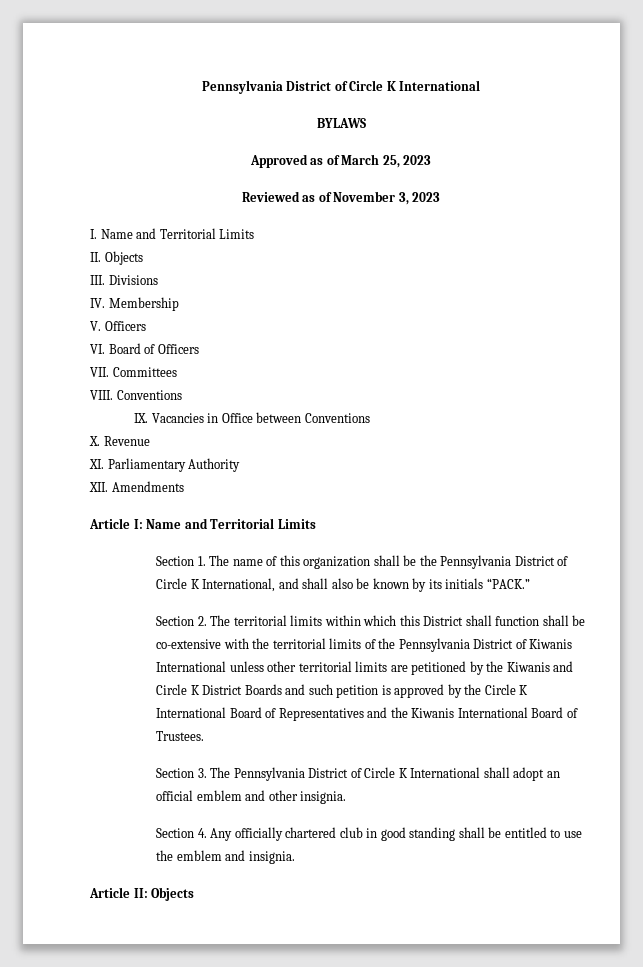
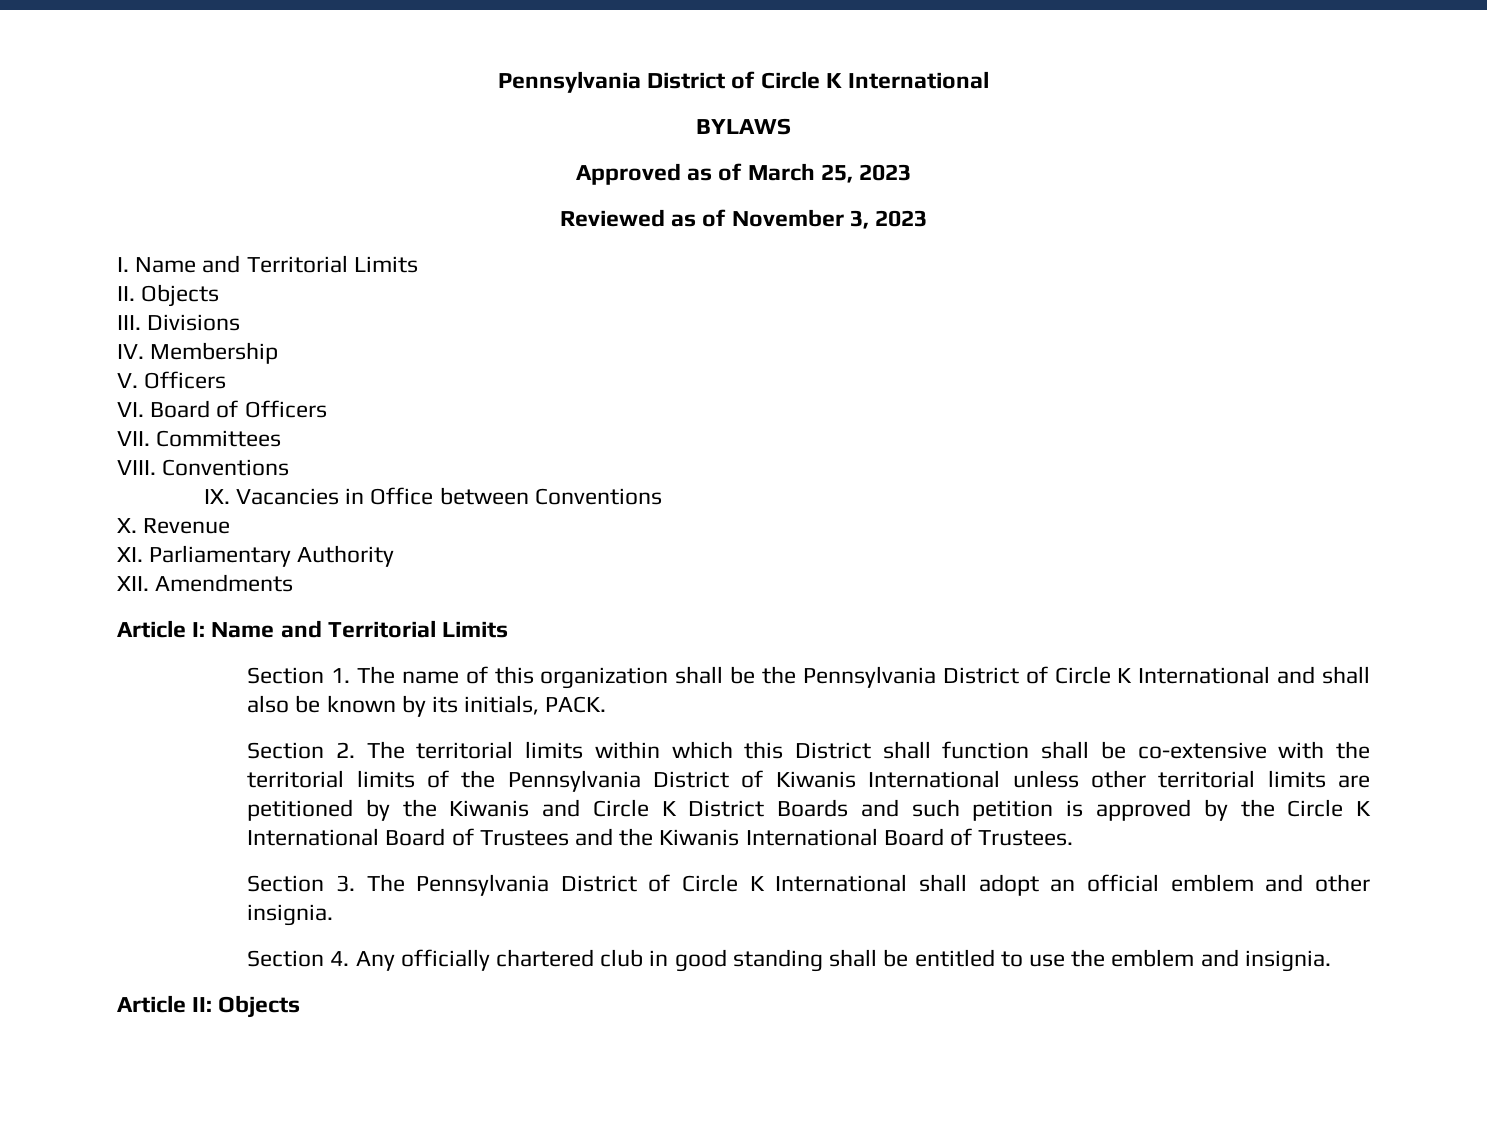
- Section 1. The name of this organization shall be the Pennsylvania District of Circle K International, and shall also be known by its initials “PACK.”
+ Section 1. The name of this organization shall be the Pennsylvania District of Circle K International and shall also be known by its initials, PACK.
- Section 2. The territorial limits within which this District shall function shall be co-extensive with the territorial limits of the Pennsylvania District of Kiwanis International unless other territorial limits are petitioned by the Kiwanis and Circle K District Boards and such petition is approved by the Circle K International Board of Representatives and the Kiwanis International Board of Trustees.
+ Section 2. The territorial limits within which this District shall function shall be co-extensive with the territorial limits of the Pennsylvania District of Kiwanis International unless other territorial limits are petitioned by the Kiwanis and Circle K District Boards and such petition is approved by the Circle K International Board of Trustees and the Kiwanis International Board of Trustees.

